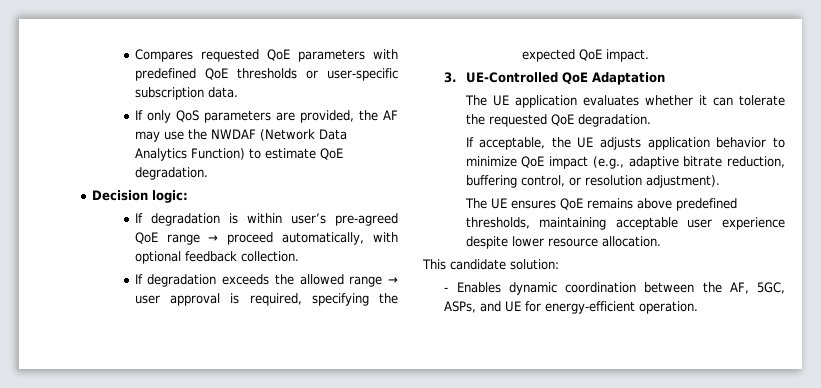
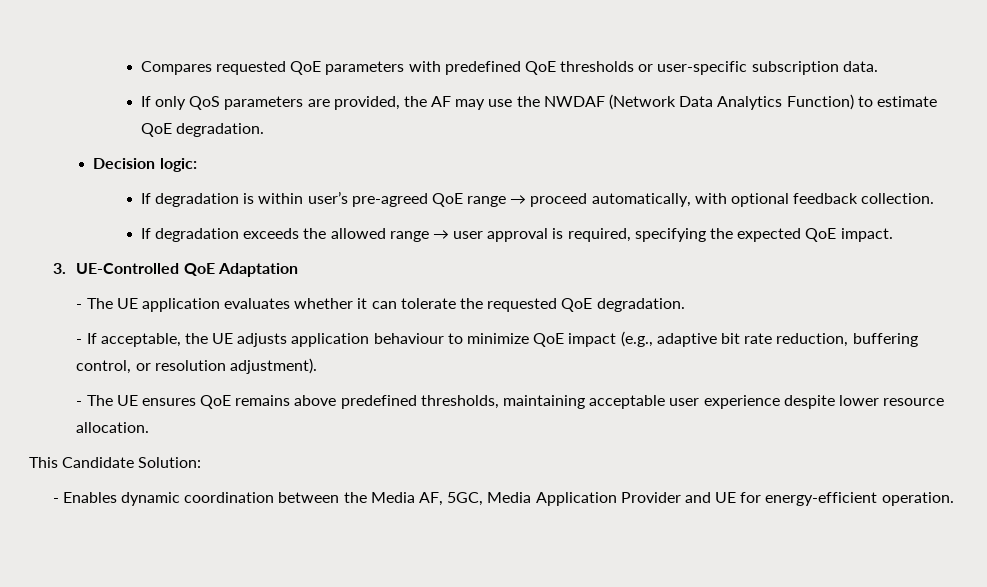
- The UE application evaluates whether it can tolerate the requested QoE degradation.
+ - The UE application evaluates whether it can tolerate the requested QoE degradation.
- If acceptable, the UE adjusts application behavior to minimize QoE impact (e.g., adaptive bitrate reduction, buffering control, or resolution adjustment).
+ - If acceptable, the UE adjusts application behaviour to minimize QoE impact (e.g., adaptive bit rate reduction, buffering control, or resolution adjustment).
- The UE ensures QoE remains above predefined thresholds, maintaining acceptable user experience despite lower resource allocation.
+ - The UE ensures QoE remains above predefined thresholds, maintaining acceptable user experience despite lower resource allocation.
- This candidate solution:
+ This Candidate Solution:
- - Enables dynamic coordination between the AF, 5GC, ASPs, and UE for energy-efficient operation.
+ - Enables dynamic coordination between the Media AF, 5GC, Media Application Provider and UE for energy-efficient operation.

